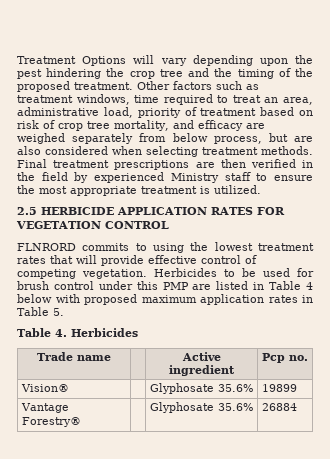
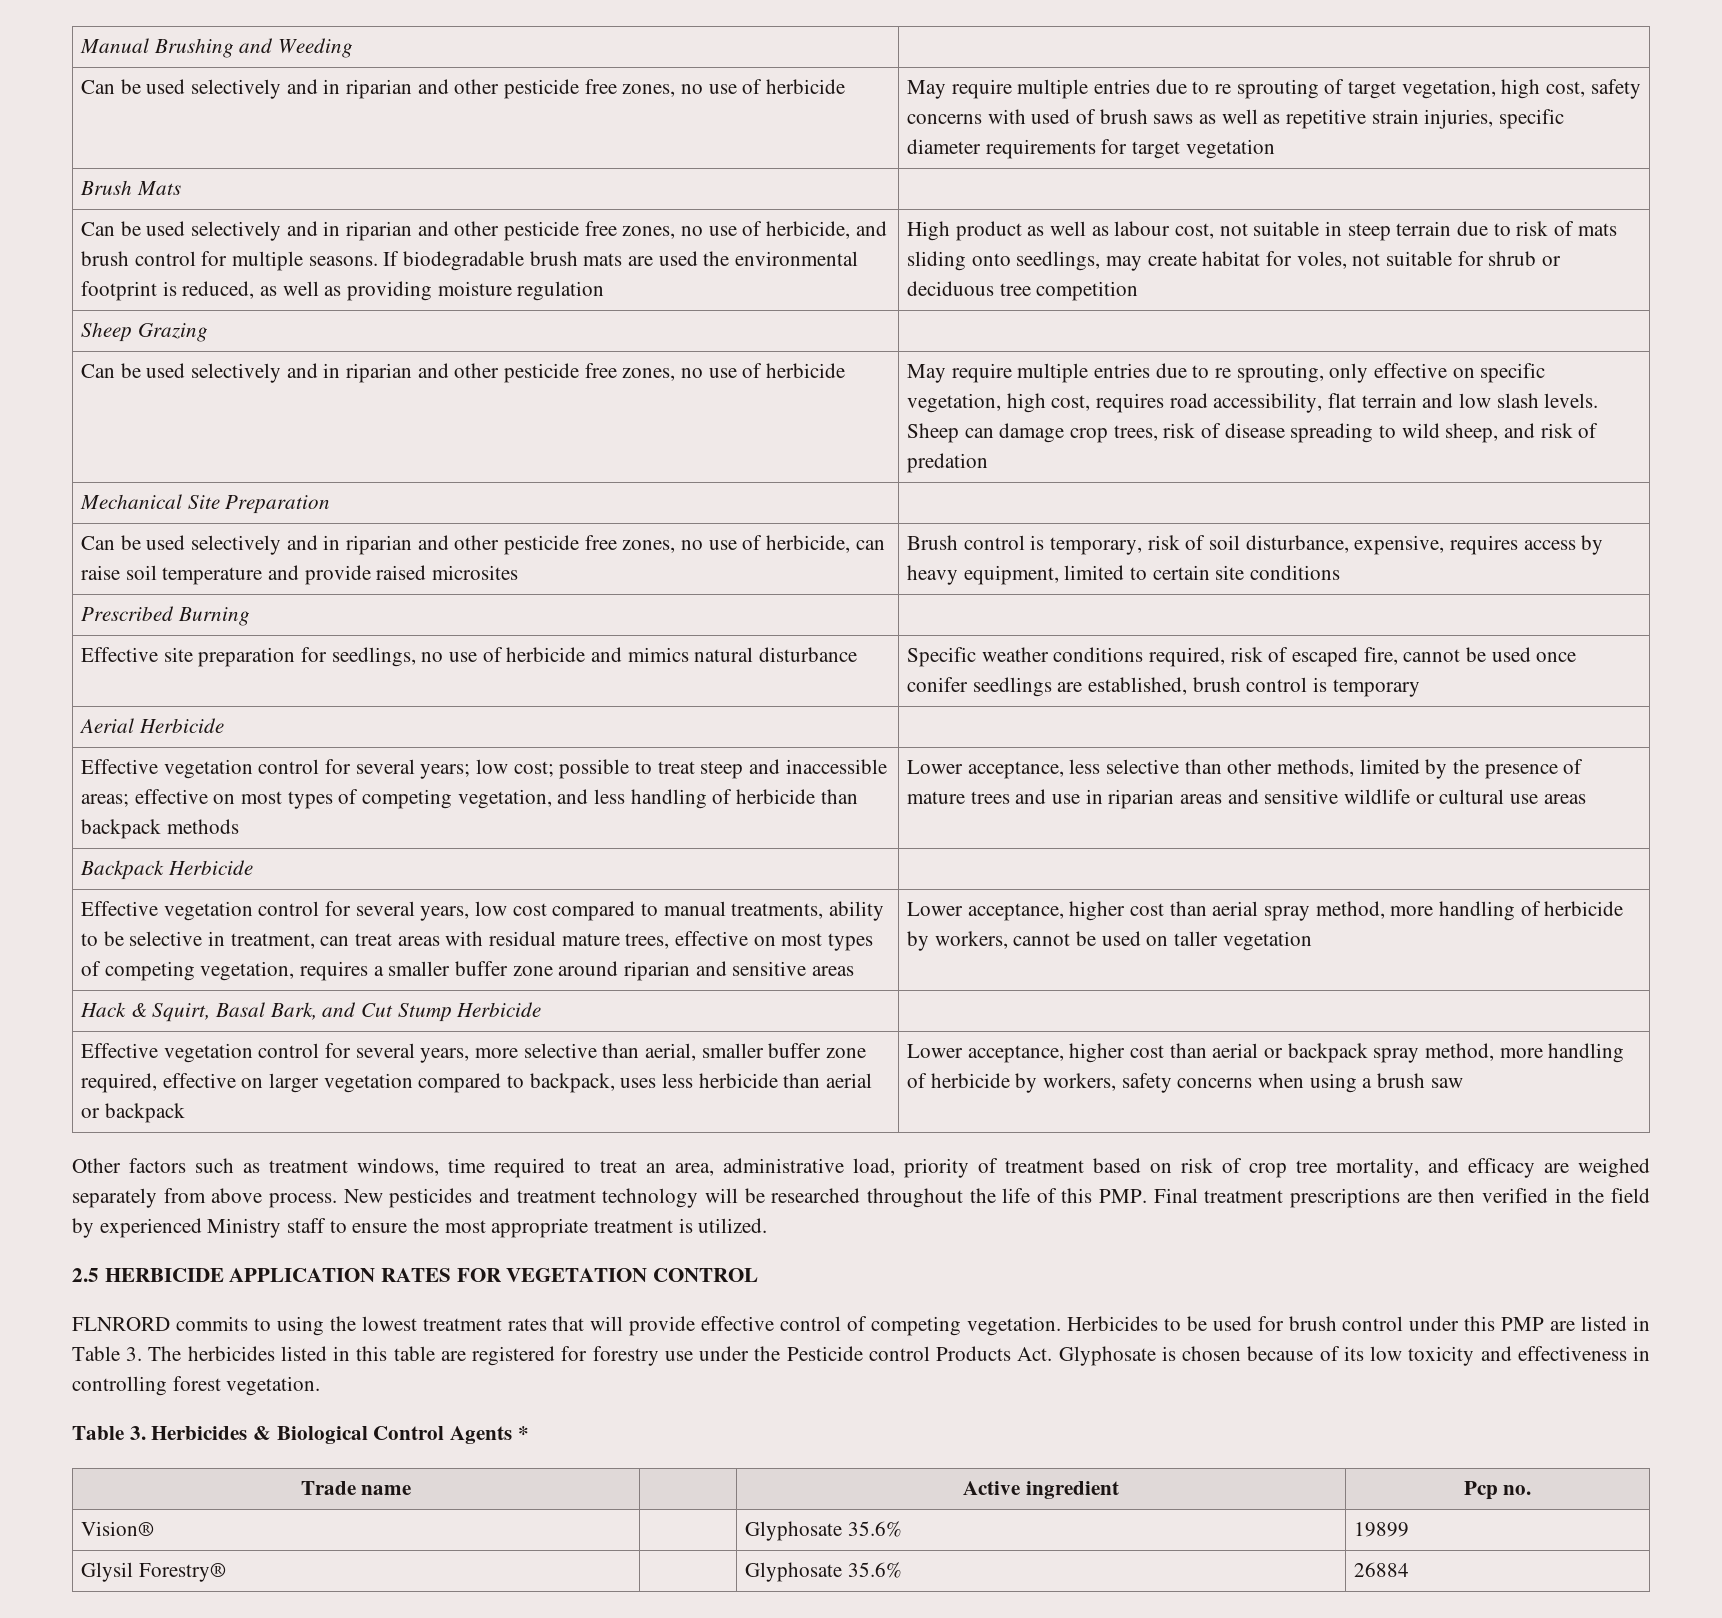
- Treatment Options will vary depending upon the pest hindering the crop tree and the timing of the proposed treatment. Other factors such as treatment windows, time required to treat an area, administrative load, priority of treatment based on risk of crop tree mortality, and efficacy are weighed separately from below process, but are also considered when selecting treatment methods. Final treatment prescriptions are then verified in the field by experienced Ministry staff to ensure the most appropriate treatment is utilized.
+ Manual Brushing and Weeding |
+ Can be used selectively and in riparian and other pesticide free zones, no use of herbicide | May require multiple entries due to re sprouting of target vegetation, high cost, safety concerns with used of brush saws as well as repetitive strain injuries, specific diameter requirements for target vegetation
+ Brush Mats |
+ Can be used selectively and in riparian and other pesticide free zones, no use of herbicide, and brush control for multiple seasons. If biodegradable brush mats are used the environmental footprint is reduced, as well as providing moisture regulation | High product as well as labour cost, not suitable in steep terrain due to risk of mats sliding onto seedlings, may create habitat for voles, not suitable for shrub or deciduous tree competition
+ Sheep Grazing |
+ Can be used selectively and in riparian and other pesticide free zones, no use of herbicide | May require multiple entries due to re sprouting, only effective on specific vegetation, high cost, requires road accessibility, flat terrain and low slash levels. Sheep can damage crop trees, risk of disease spreading to wild sheep, and risk of predation
+ Mechanical Site Preparation |
+ Can be used selectively and in riparian and other pesticide free zones, no use of herbicide, can raise soil temperature and provide raised microsites | Brush control is temporary, risk of soil disturbance, expensive, requires access by heavy equipment, limited to certain site conditions
+ Prescribed Burning |
+ Effective site preparation for seedlings, no use of herbicide and mimics natural disturbance | Specific weather conditions required, risk of escaped fire, cannot be used once conifer seedlings are established, brush control is temporary
+ Aerial Herbicide |
+ Effective vegetation control for several years; low cost; possible to treat steep and inaccessible areas; effective on most types of competing vegetation, and less handling of herbicide than backpack methods | Lower acceptance, less selective than other methods, limited by the presence of mature trees and use in riparian areas and sensitive wildlife or cultural use areas
+ Backpack Herbicide |
+ Effective vegetation control for several years, low cost compared to manual treatments, ability to be selective in treatment, can treat areas with residual mature trees, effective on most types of competing vegetation, requires a smaller buffer zone around riparian and sensitive areas | Lower acceptance, higher cost than aerial spray method, more handling of herbicide by workers, cannot be used on taller vegetation
+ Hack & Squirt, Basal Bark, and Cut Stump Herbicide |
+ Effective vegetation control for several years, more selective than aerial, smaller buffer zone required, effective on larger vegetation compared to backpack, uses less herbicide than aerial or backpack | Lower acceptance, higher cost than aerial or backpack spray method, more handling of herbicide by workers, safety concerns when using a brush saw
+ Other factors such as treatment windows, time required to treat an area, administrative load, priority of treatment based on risk of crop tree mortality, and efficacy are weighed separately from above process. New pesticides and treatment technology will be researched throughout the life of this PMP. Final treatment prescriptions are then verified in the field by experienced Ministry staff to ensure the most appropriate treatment is utilized.
- Herbicides to be used for brush control under this PMP are listed in Table 4 below with proposed maximum application rates in Table 5.
- Table 4. Herbicides
+ Herbicides to be used for brush control under this PMP are listed in Table 3. The herbicides listed in this table are registered for forestry use under the Pesticide control Products Act. Glyphosate is chosen because of its low toxicity and effectiveness in controlling forest vegetation.
+ Table 3. Herbicides & Biological Control Agents *
- Vantage Forestry® | | Glyphosate 35.6% | 26884
+ Glysil Forestry® | | Glyphosate 35.6% | 26884

